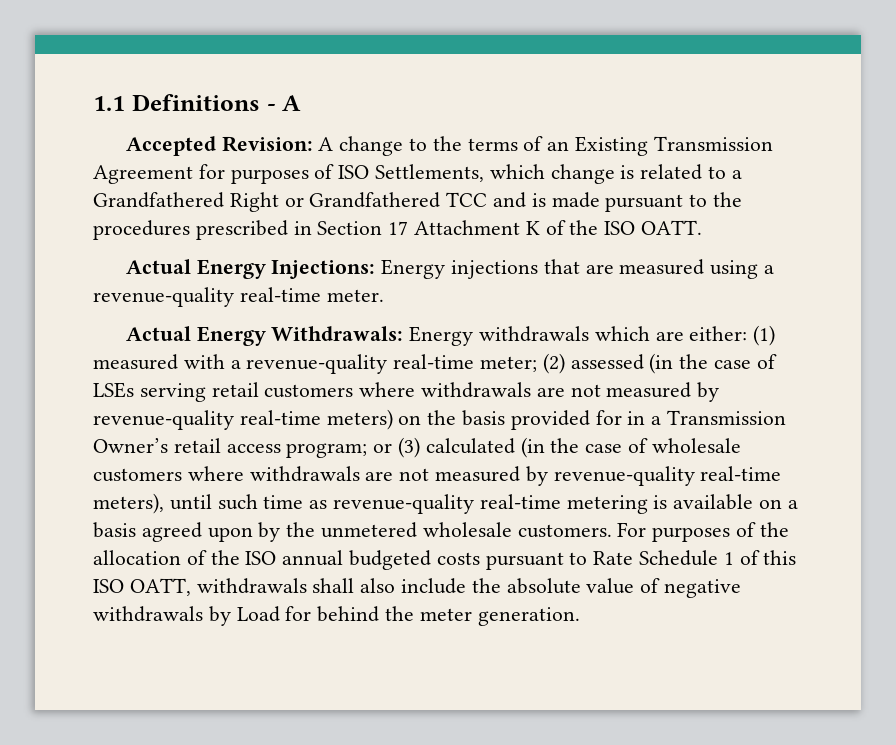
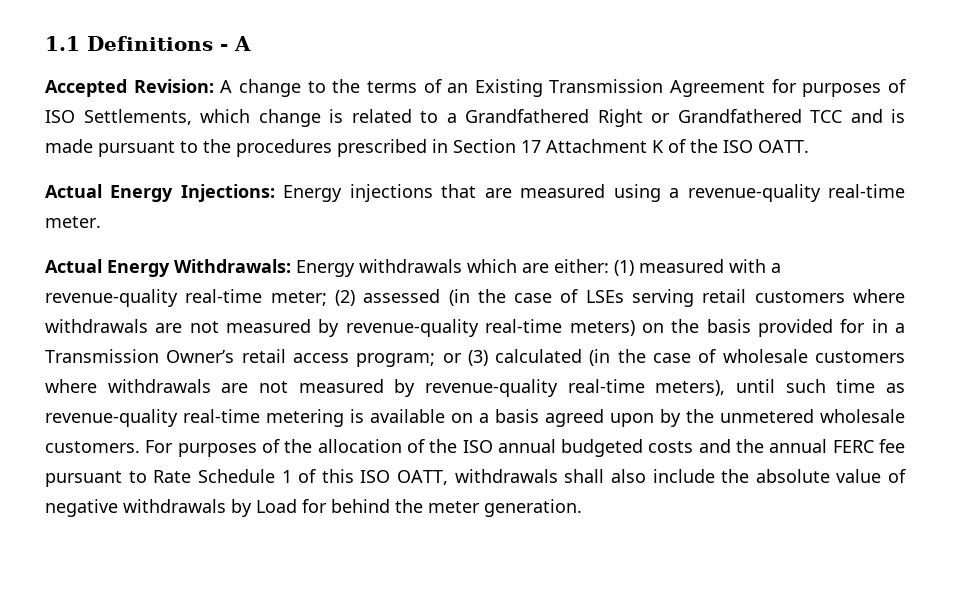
- For purposes of the allocation of the ISO annual budgeted costs pursuant to Rate Schedule 1 of this ISO OATT, withdrawals shall also include the absolute value of negative withdrawals by Load for behind the meter generation.
+ For purposes of the allocation of the ISO annual budgeted costs and the annual FERC fee pursuant to Rate Schedule 1 of this ISO OATT, withdrawals shall also include the absolute value of negative withdrawals by Load for behind the meter generation.

